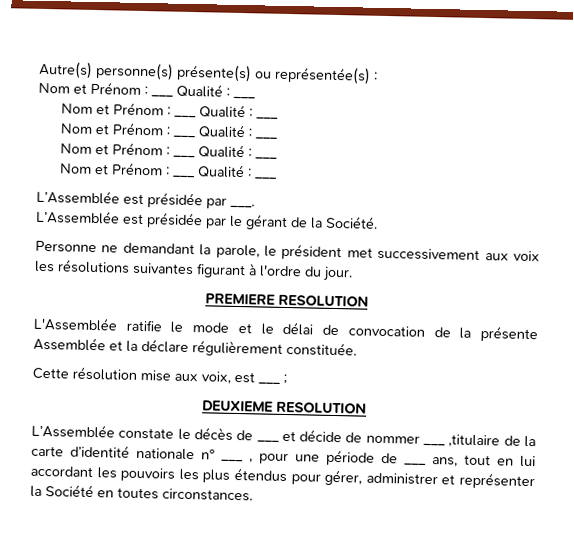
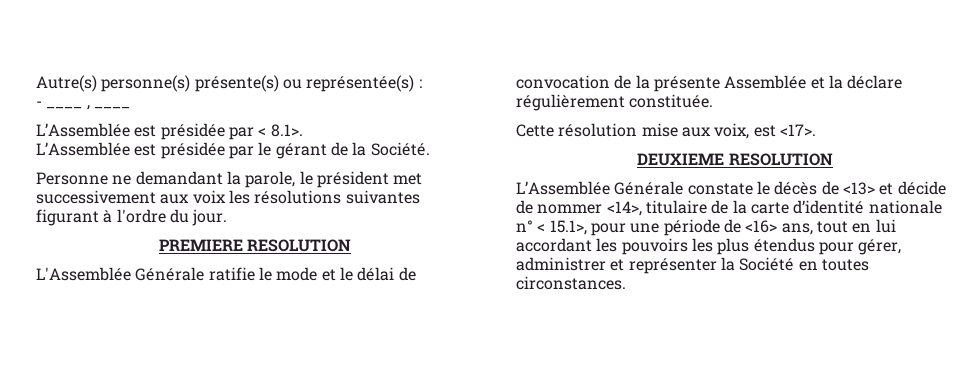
  Autre(s) personne(s) présente(s) ou représentée(s) :
- Nom et Prénom : ___ Qualité : ___
- Nom et Prénom : ___ Qualité : ___
- Nom et Prénom : ___ Qualité : ___
- Nom et Prénom : ___ Qualité : ___
- Nom et Prénom : ___ Qualité : ___
- L’Assemblée est présidée par ___.
+ - ____ , ____
+ L’Assemblée est présidée par < 8.1>.
- L'Assemblée ratifie le mode et le délai de convocation de la présente Assemblée et la déclare régulièrement constituée.
+ L'Assemblée Générale ratifie le mode et le délai de convocation de la présente Assemblée et la déclare régulièrement constituée.
- Cette résolution mise aux voix, est ___ ;
+ Cette résolution mise aux voix, est <17>.
- L’Assemblée constate le décès de ___ et décide de nommer ___ ,titulaire de la carte d’identité nationale n° ___ , pour une période de ___ ans, tout en lui accordant les pouvoirs les plus étendus pour gérer, administrer et représenter la Société en toutes circonstances.
+ L’Assemblée Générale constate le décès de <13> et décide de nommer <14>, titulaire de la carte d’identité nationale n° < 15.1>, pour une période de <16> ans, tout en lui accordant les pouvoirs les plus étendus pour gérer, administrer et représenter la Société en toutes circonstances.

